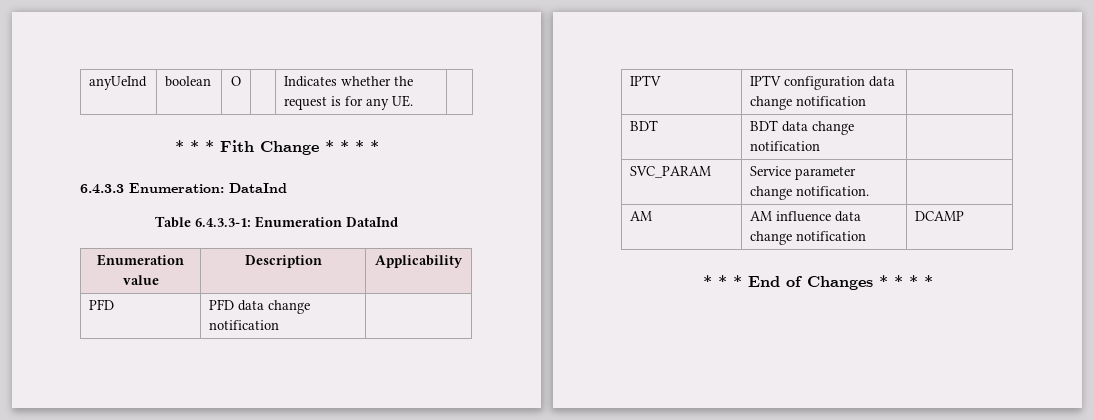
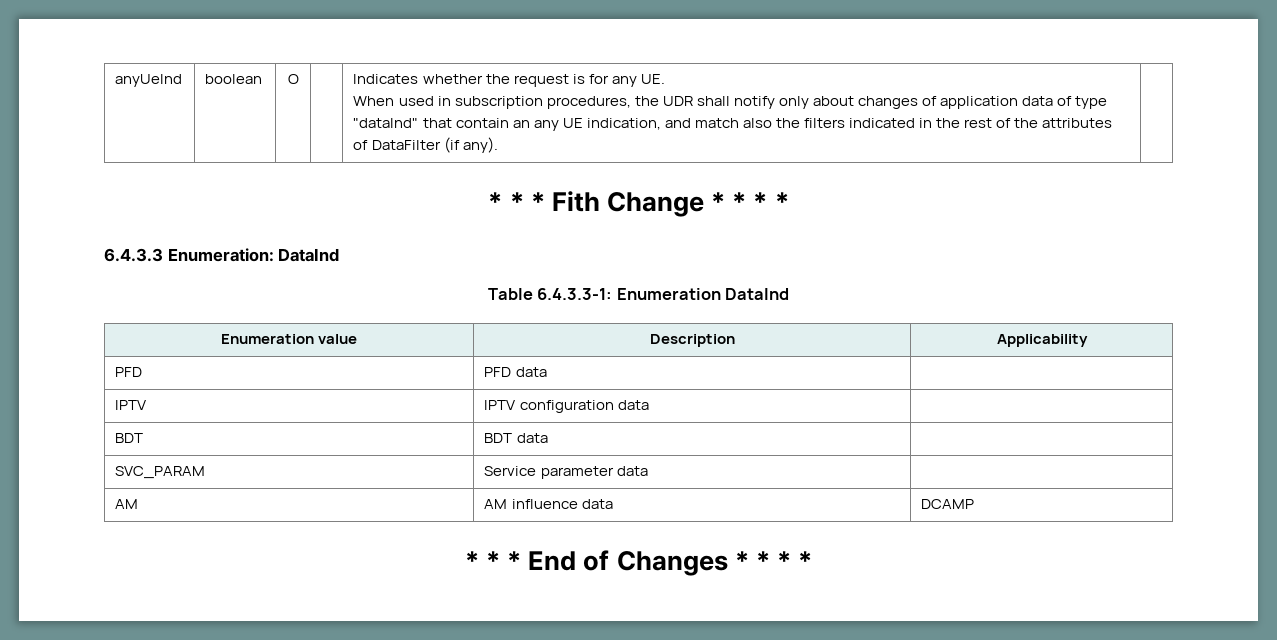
+ When used in subscription procedures, the UDR shall notify only about changes of application data of type "dataInd" that contain an any UE indication, and match also the filters indicated in the rest of the attributes of DataFilter (if any).
- PFD | PFD data change notification |
+ PFD | PFD data |
- IPTV | IPTV configuration data change notification |
+ IPTV | IPTV configuration data |
- BDT | BDT data change notification |
+ BDT | BDT data |
- SVC_PARAM | Service parameter change notification. |
+ SVC_PARAM | Service parameter data |
- AM | AM influence data change notification | DCAMP
+ AM | AM influence data | DCAMP

